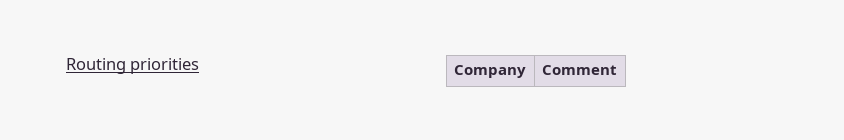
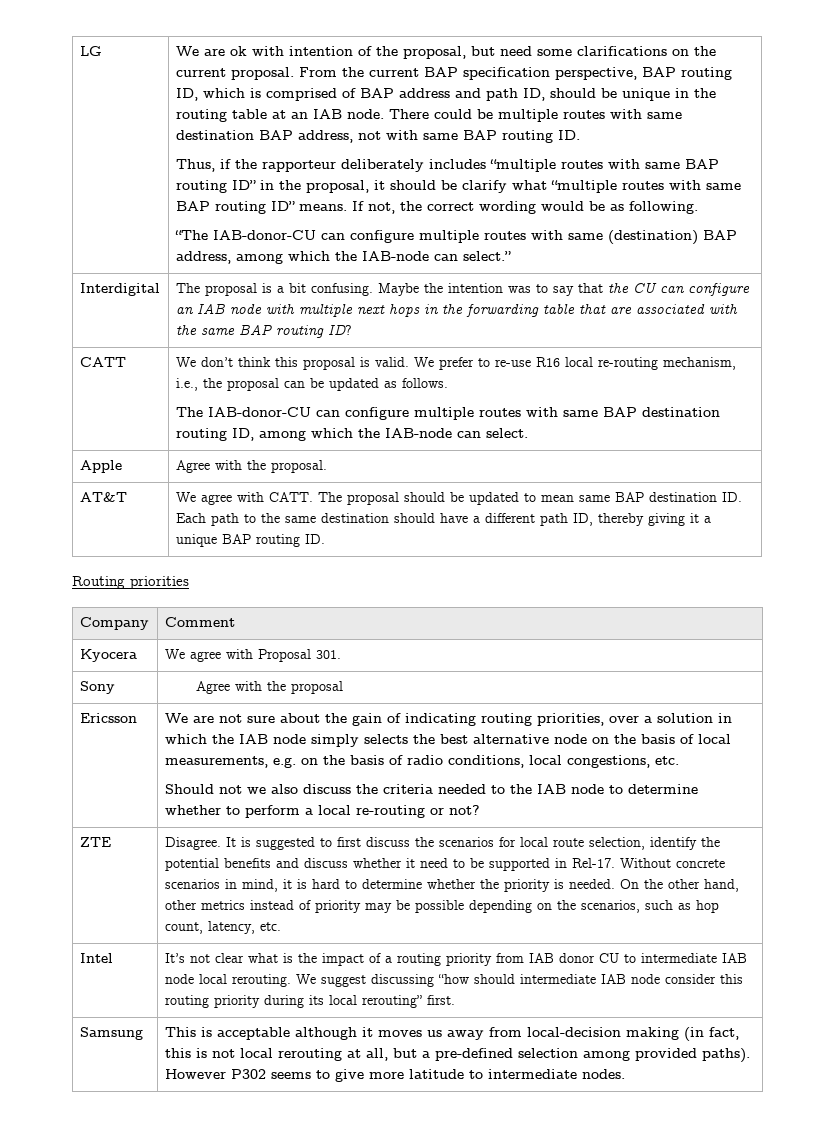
+ LG | We are ok with intention of the proposal, but need some clarifications on the current proposal. From the current BAP specification perspective, BAP routing ID, which is comprised of BAP address and path ID, should be unique in the routing table at an IAB node. There could be multiple routes with same destination BAP address, not with same BAP routing ID.
+ Thus, if the rapporteur deliberately includes “multiple routes with same BAP routing ID” in the proposal, it should be clarify what “multiple routes with same BAP routing ID” means. If not, the correct wording would be as following.
+ “The IAB-donor-CU can configure multiple routes with same (destination) BAP address, among which the IAB-node can select.”
+ Interdigital | The proposal is a bit confusing. Maybe the intention was to say that the CU can configure an IAB node with multiple next hops in the forwarding table that are associated with the same BAP routing ID?
+ CATT | We don’t think this proposal is valid. We prefer to re-use R16 local re-routing mechanism, i.e., the proposal can be updated as follows.
+ The IAB-donor-CU can configure multiple routes with same BAP destination routing ID, among which the IAB-node can select.
+ Apple | Agree with the proposal.
+ AT&T | We agree with CATT. The proposal should be updated to mean same BAP destination ID. Each path to the same destination should have a different path ID, thereby giving it a unique BAP routing ID.
  Routing priorities
  Company | Comment
+ Kyocera | We agree with Proposal 301.
+ Sony | Agree with the proposal
+ Ericsson | We are not sure about the gain of indicating routing priorities, over a solution in which the IAB node simply selects the best alternative node on the basis of local measurements, e.g. on the basis of radio conditions, local congestions, etc.
+ Should not we also discuss the criteria needed to the IAB node to determine whether to perform a local re-routing or not?
+ ZTE | Disagree. It is suggested to first discuss the scenarios for local route selection, identify the potential benefits and discuss whether it need to be supported in Rel-17. Without concrete scenarios in mind, it is hard to determine whether the priority is needed. On the other hand, other metrics instead of priority may be possible depending on the scenarios, such as hop count, latency, etc.
+ Intel | It’s not clear what is the impact of a routing priority from IAB donor CU to intermediate IAB node local rerouting. We suggest discussing “how should intermediate IAB node consider this routing priority during its local rerouting” first.
+ Samsung | This is acceptable although it moves us away from local-decision making (in fact, this is not local rerouting at all, but a pre-defined selection among provided paths). However P302 seems to give more latitude to intermediate nodes.

